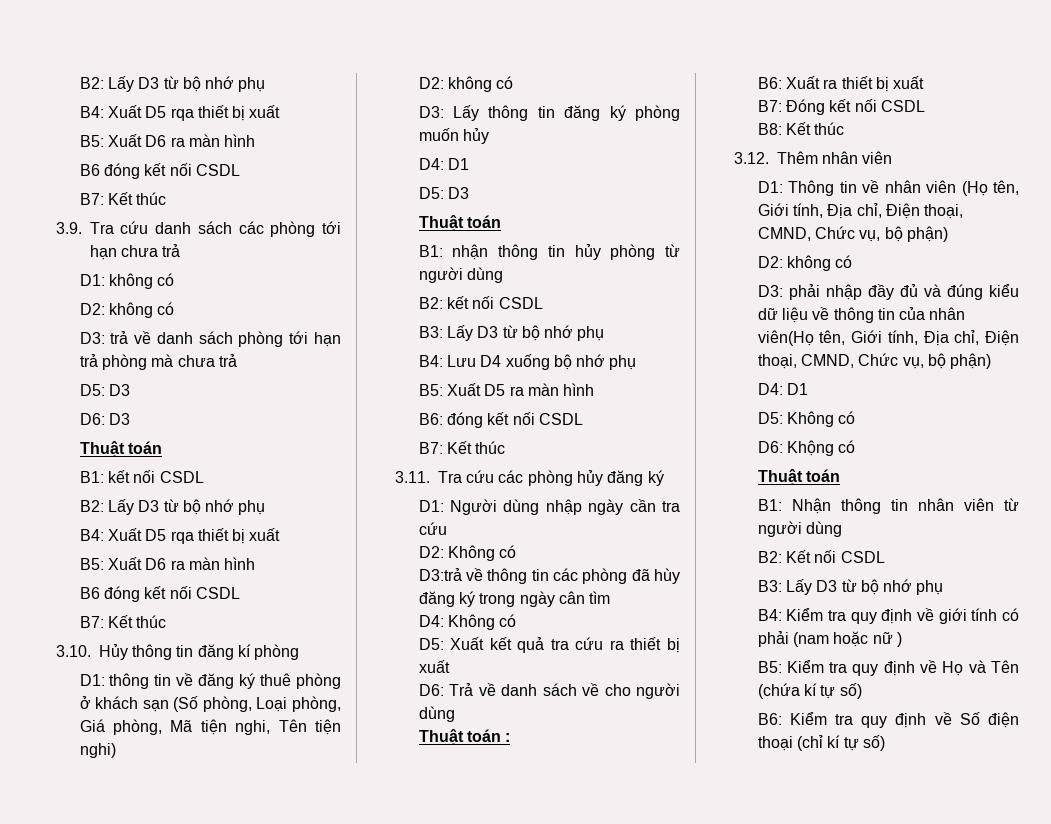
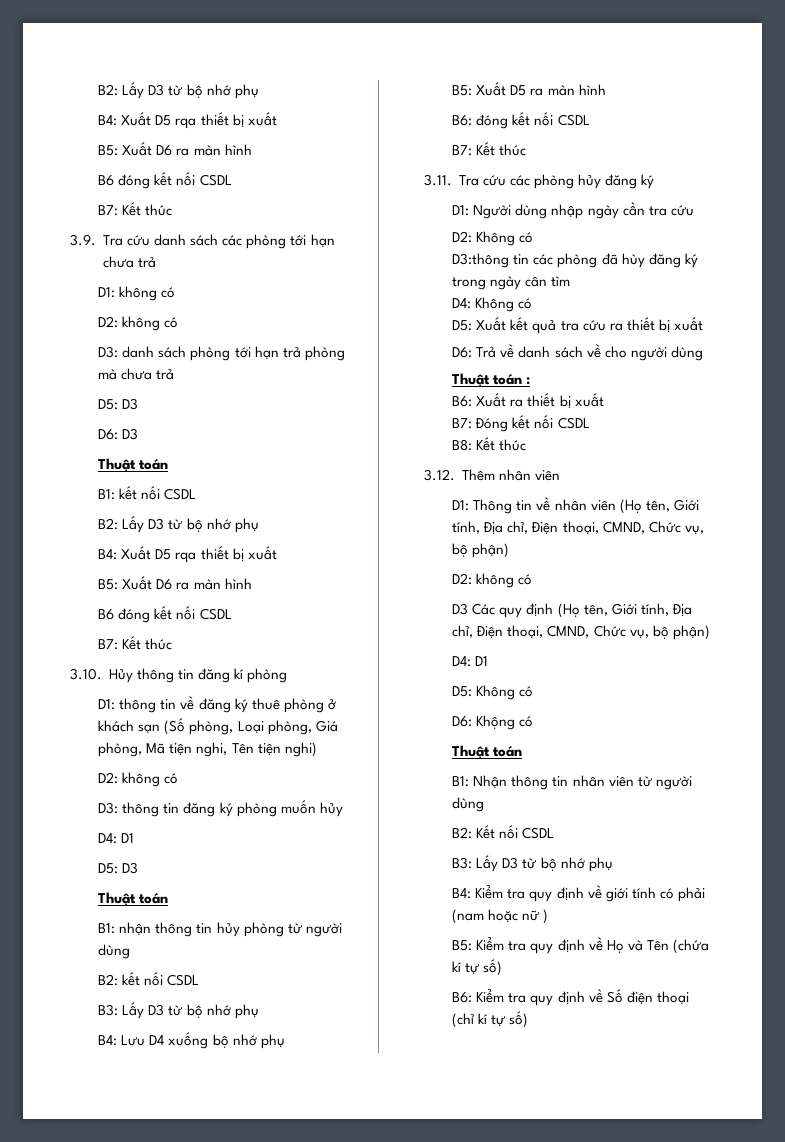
- D3: trả về danh sách phòng tới hạn trả phòng mà chưa trả
+ D3: danh sách phòng tới hạn trả phòng mà chưa trả
- D3: Lấy thông tin đăng ký phòng muốn hủy
+ D3: thông tin đăng ký phòng muốn hủy
- D3:trả về thông tin các phòng đã hùy đăng ký trong ngày cân tìm
+ D3:thông tin các phòng đã hùy đăng ký trong ngày cân tìm
- D3: phải nhập đầy đủ và đúng kiểu dữ liệu về thông tin của nhân viên(Họ tên, Giới tính, Địa chỉ, Điện thoại, CMND, Chức vụ, bộ phận)
+ D3 Các quy định (Họ tên, Giới tính, Địa chỉ, Điện thoại, CMND, Chức vụ, bộ phận)

